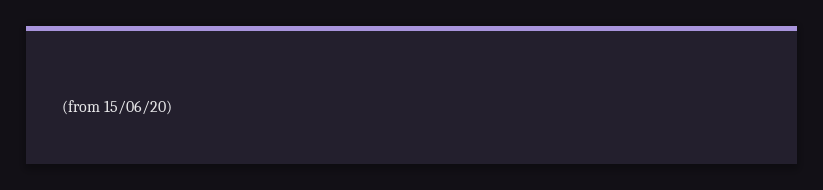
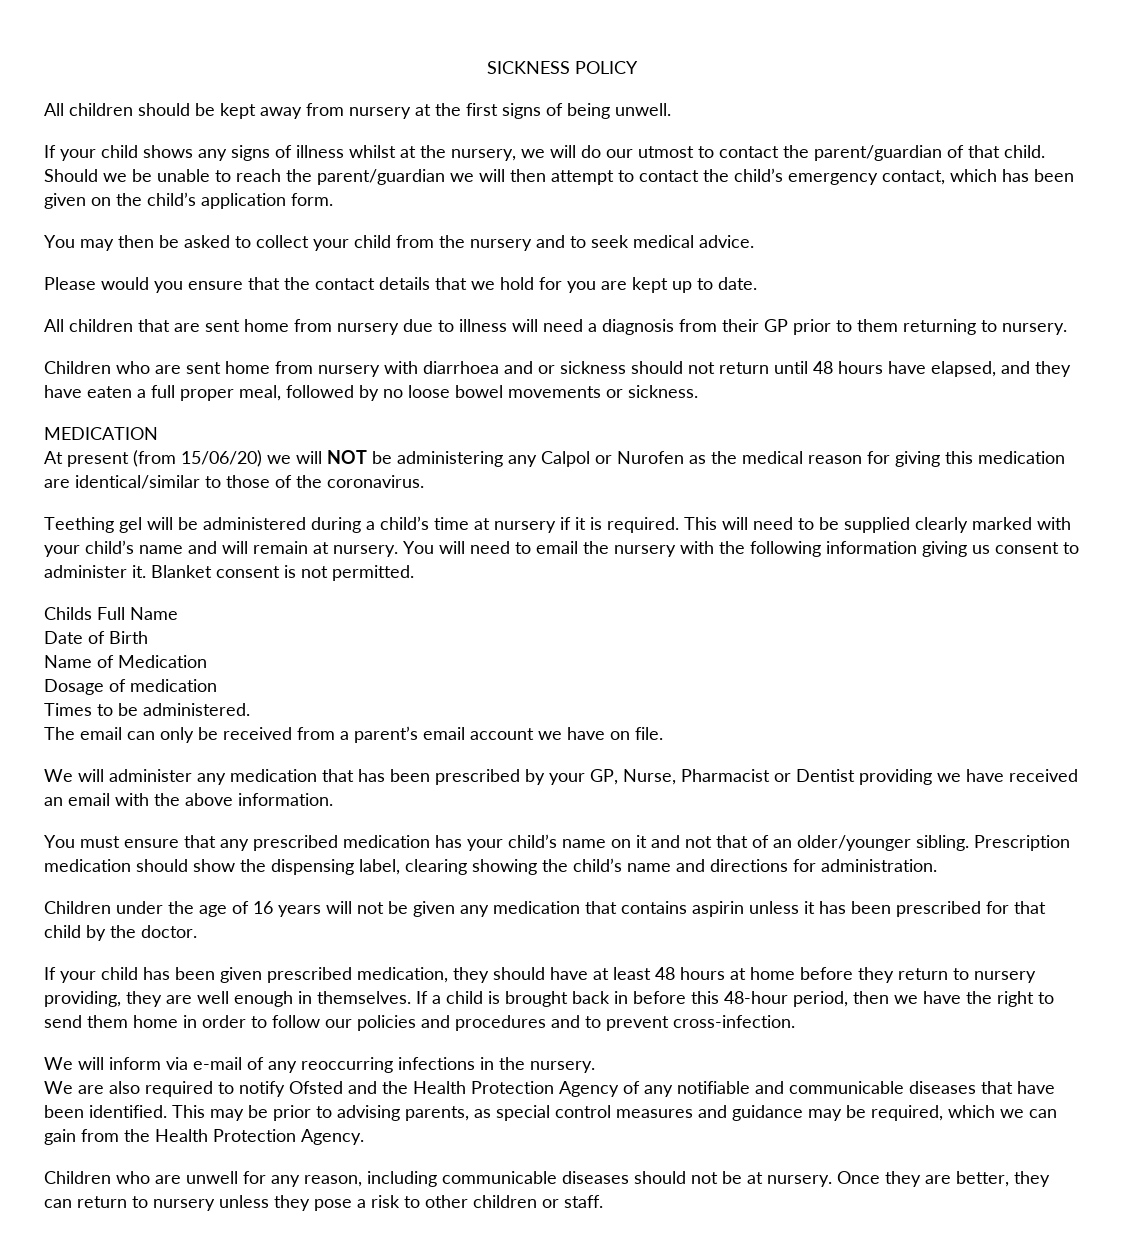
- (from 15/06/20)
+ SICKNESS POLICY
+ All children should be kept away from nursery at the first signs of being unwell.
+ If your child shows any signs of illness whilst at the nursery, we will do our utmost to contact the parent/guardian of that child. Should we be unable to reach the parent/guardian we will then attempt to contact the child’s emergency contact, which has been given on the child’s application form.
+ You may then be asked to collect your child from the nursery and to seek medical advice.
+ Please would you ensure that the contact details that we hold for you are kept up to date.
+ All children that are sent home from nursery due to illness will need a diagnosis from their GP prior to them returning to nursery.
+ Children who are sent home from nursery with diarrhoea and or sickness should not return until 48 hours have elapsed, and they have eaten a full proper meal, followed by no loose bowel movements or sickness.
+ MEDICATION
+ At present (from 15/06/20) we will NOT be administering any Calpol or Nurofen as the medical reason for giving this medication are identical/similar to those of the coronavirus.
+ Teething gel will be administered during a child’s time at nursery if it is required. This will need to be supplied clearly marked with your child’s name and will remain at nursery. You will need to email the nursery with the following information giving us consent to administer it. Blanket consent is not permitted.
+ Childs Full Name
+ Date of Birth
+ Name of Medication
+ Dosage of medication
+ Times to be administered.
+ The email can only be received from a parent’s email account we have on file.
+ We will administer any medication that has been prescribed by your GP, Nurse, Pharmacist or Dentist providing we have received an email with the above information.
+ You must ensure that any prescribed medication has your child’s name on it and not that of an older/younger sibling. Prescription medication should show the dispensing label, clearing showing the child’s name and directions for administration.
+ Children under the age of 16 years will not be given any medication that contains aspirin unless it has been prescribed for that child by the doctor.
+ If your child has been given prescribed medication, they should have at least 48 hours at home before they return to nursery providing, they are well enough in themselves. If a child is brought back in before this 48-hour period, then we have the right to send them home in order to follow our policies and procedures and to prevent cross-infection.
+ We will inform via e-mail of any reoccurring infections in the nursery.
+ We are also required to notify Ofsted and the Health Protection Agency of any notifiable and communicable diseases that have been identified. This may be prior to advising parents, as special control measures and guidance may be required, which we can gain from the Health Protection Agency.
+ Children who are unwell for any reason, including communicable diseases should not be at nursery. Once they are better, they can return to nursery unless they pose a risk to other children or staff.

